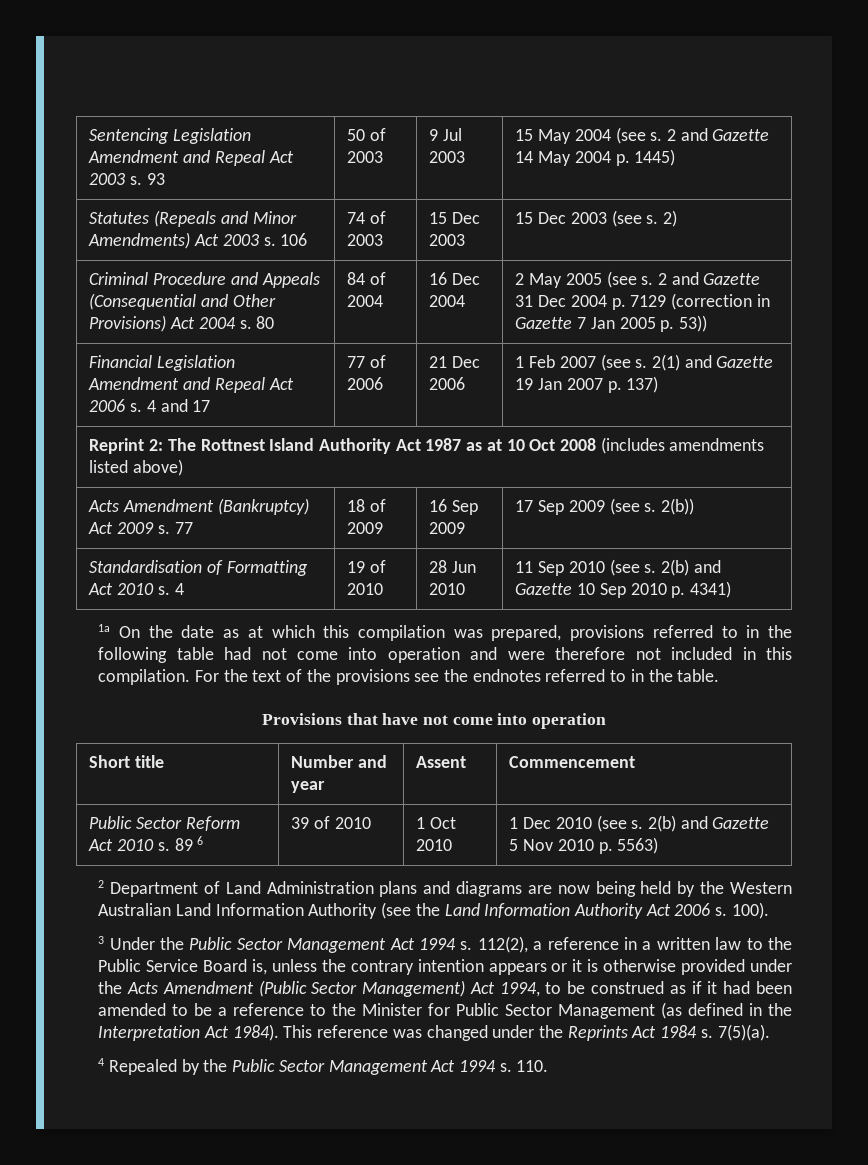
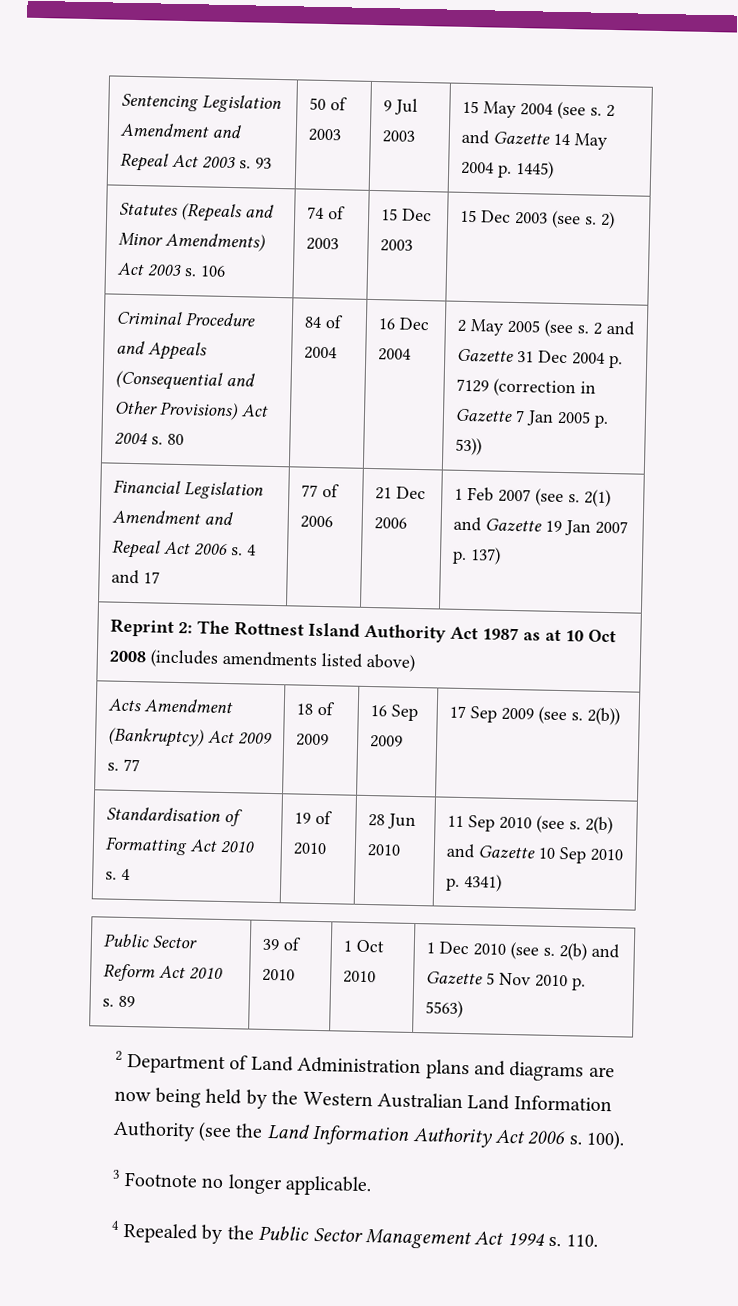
- 1a On the date as at which this compilation was prepared, provisions referred to in the following table had not come into operation and were therefore not included in this compilation. For the text of the provisions see the endnotes referred to in the table.
- Provisions that have not come into operation
- Short title | Number and year | Assent | Commencement
- Public Sector Reform Act 2010 s. 89 6 | 39 of 2010 | 1 Oct 2010 | 1 Dec 2010 (see s. 2(b) and Gazette 5 Nov 2010 p. 5563)
+ Public Sector Reform Act 2010 s. 89 | 39 of 2010 | 1 Oct 2010 | 1 Dec 2010 (see s. 2(b) and Gazette 5 Nov 2010 p. 5563)
- 3 Under the Public Sector Management Act 1994 s. 112(2), a reference in a written law to the Public Service Board is, unless the contrary intention appears or it is otherwise provided under the Acts Amendment (Public Sector Management) Act 1994, to be construed as if it had been amended to be a reference to the Minister for Public Sector Management (as defined in the Interpretation Act 1984). This reference was changed under the Reprints Act 1984 s. 7(5)(a).
+ 3 Footnote no longer applicable.

